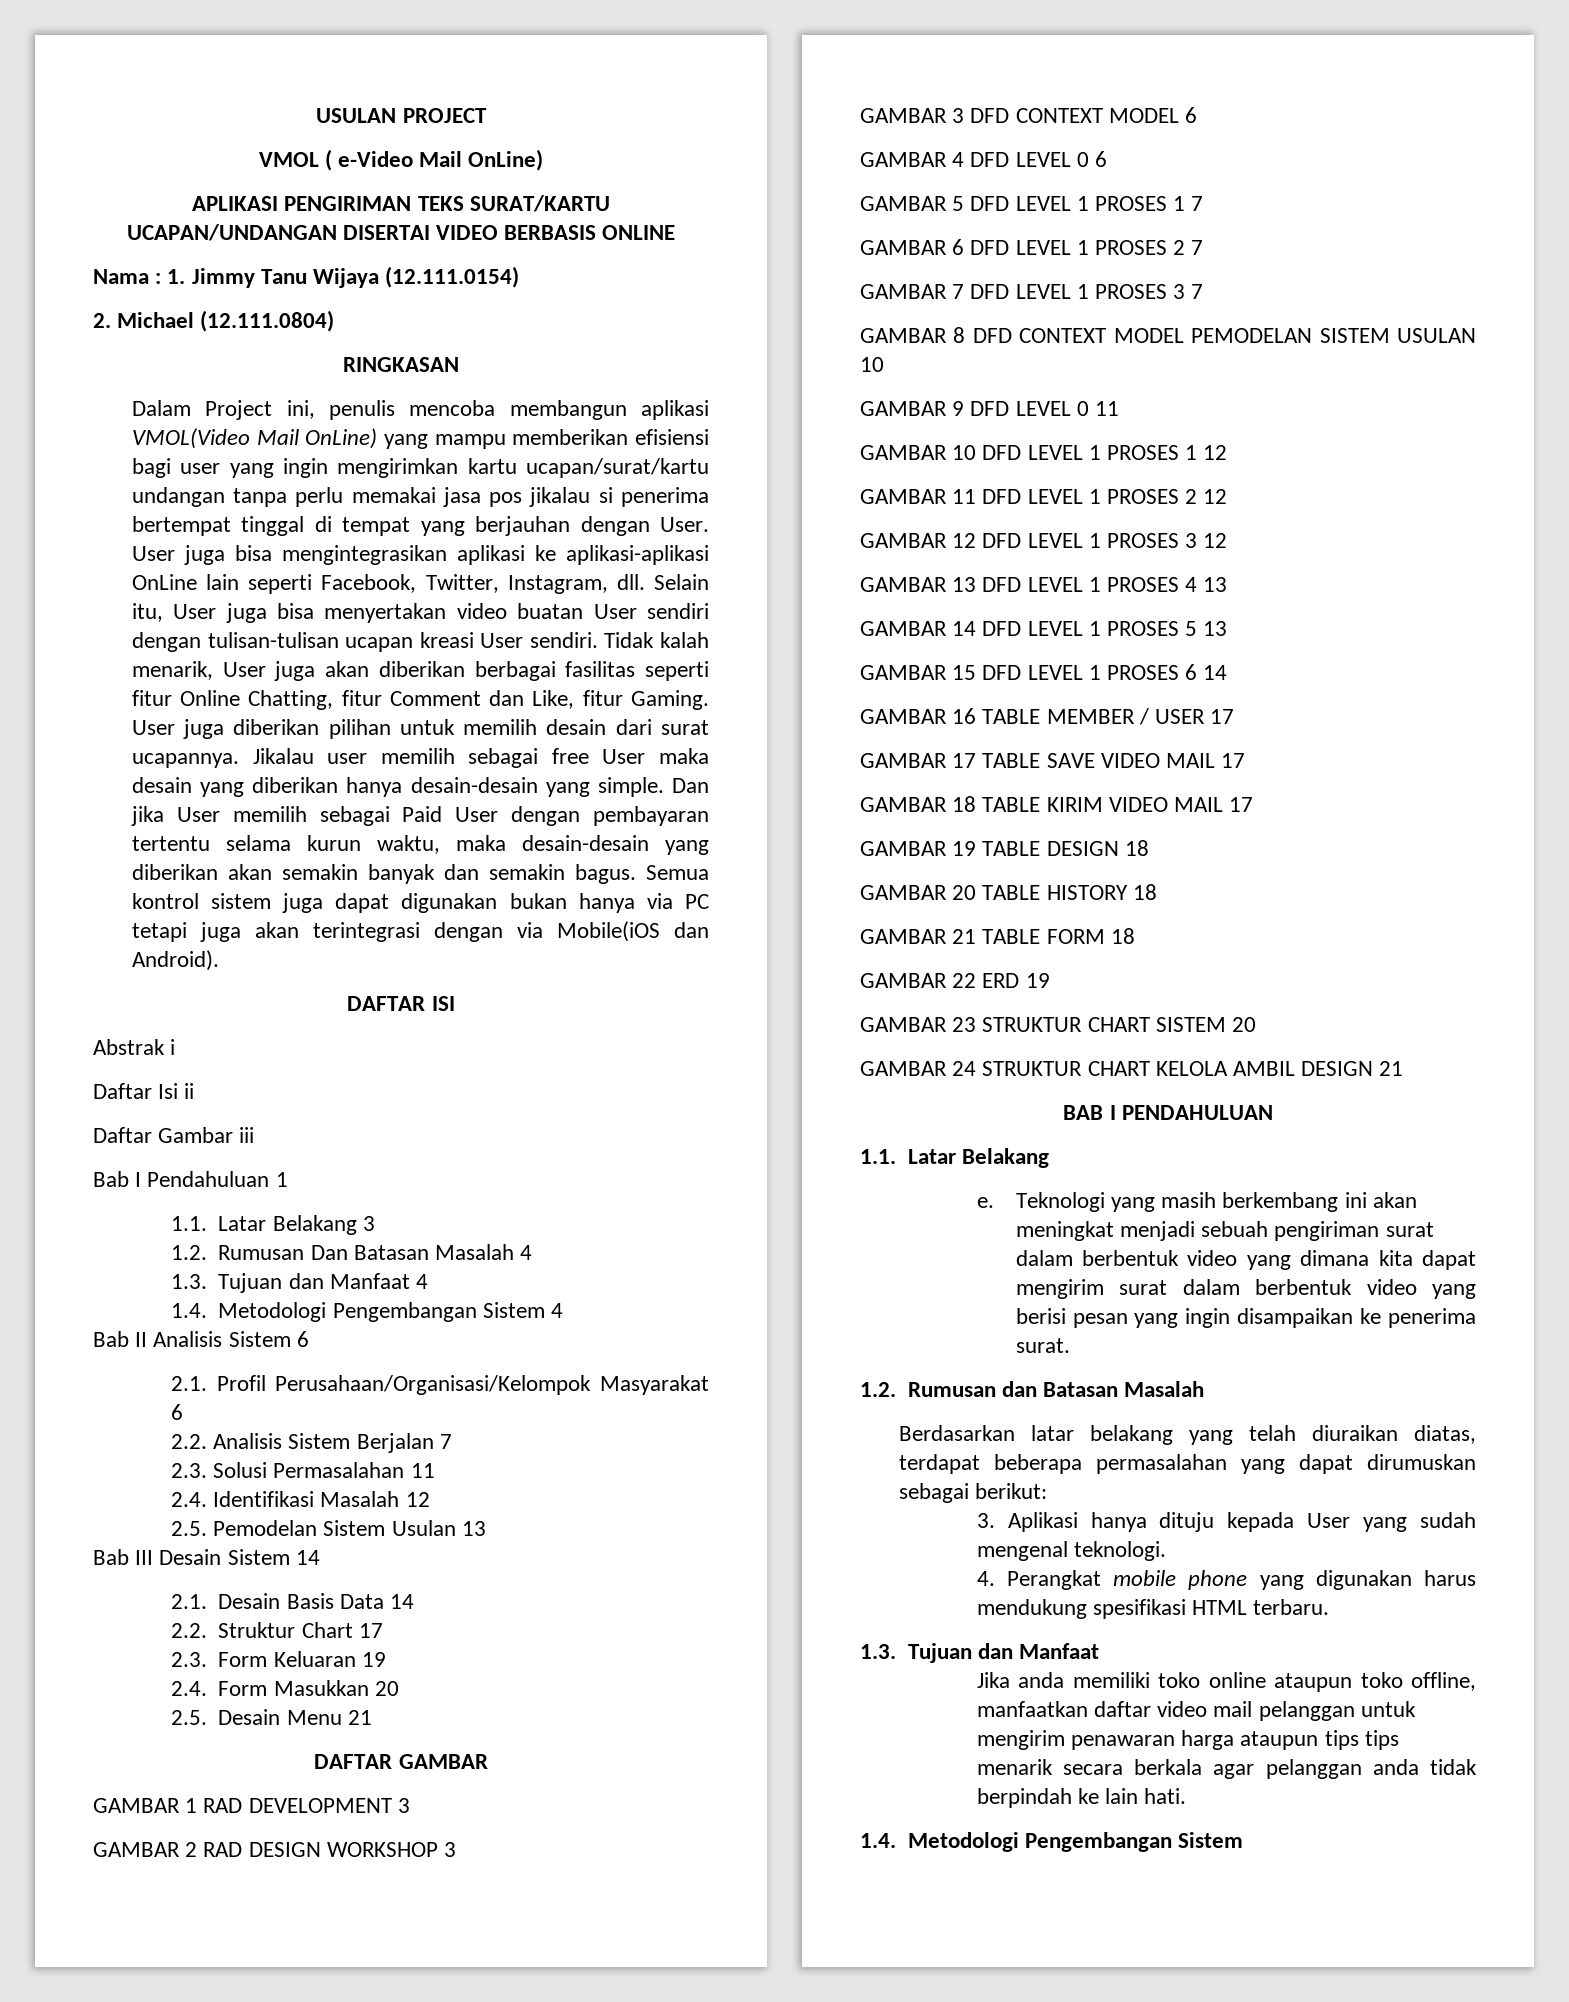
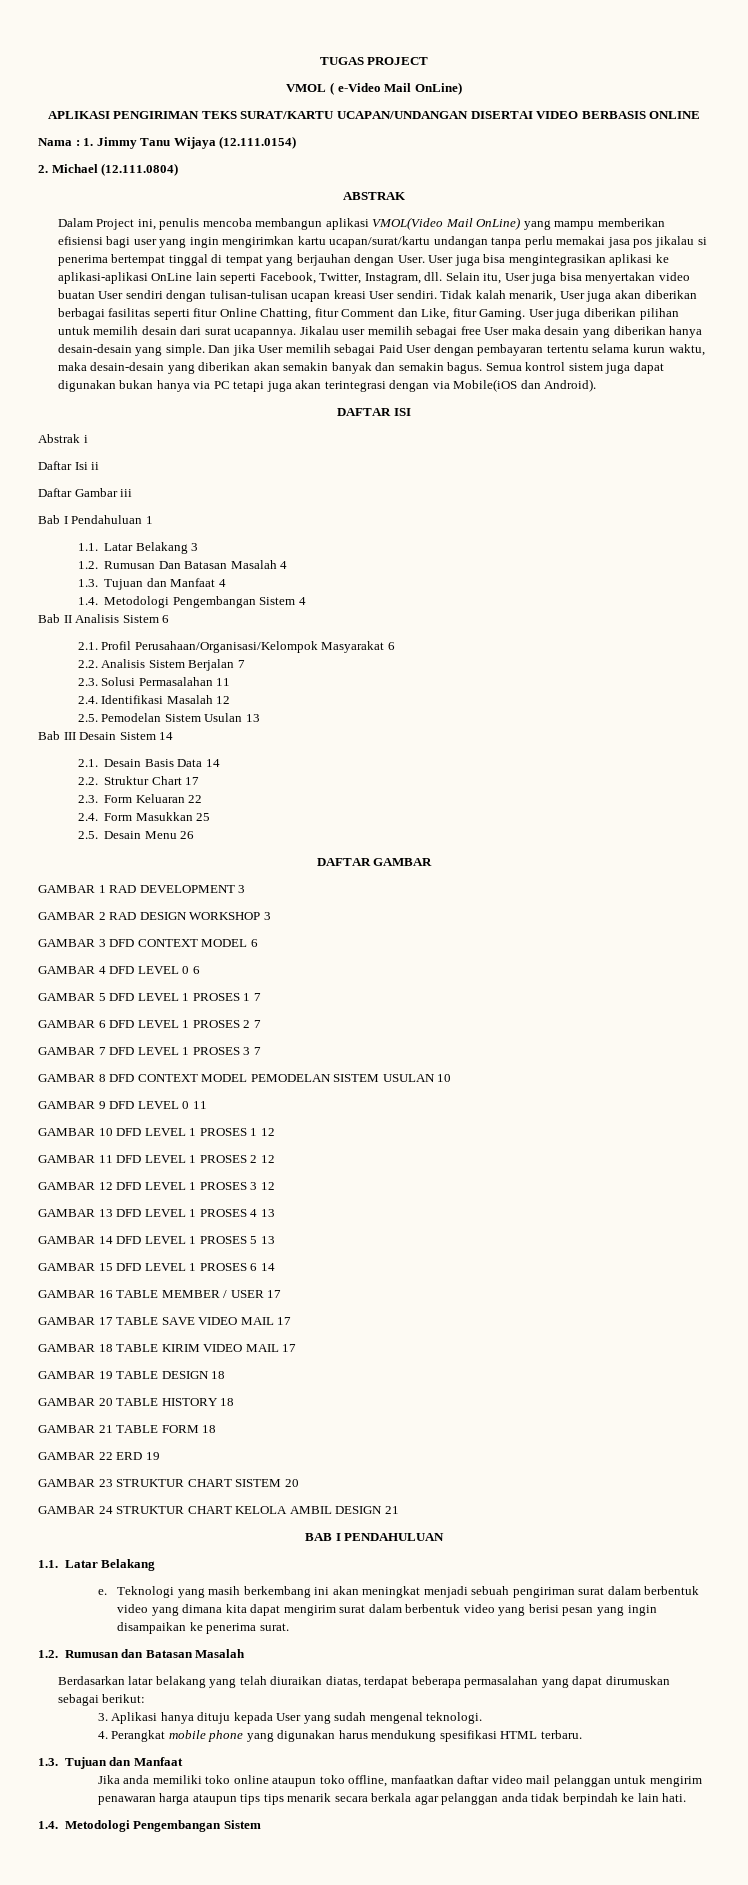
- USULAN PROJECT
+ TUGAS PROJECT
- RINGKASAN
+ ABSTRAK
- 2.3. Form Keluaran 19
+ 2.3. Form Keluaran 22
- 2.4. Form Masukkan 20
+ 2.4. Form Masukkan 25
- 2.5. Desain Menu 21
+ 2.5. Desain Menu 26

